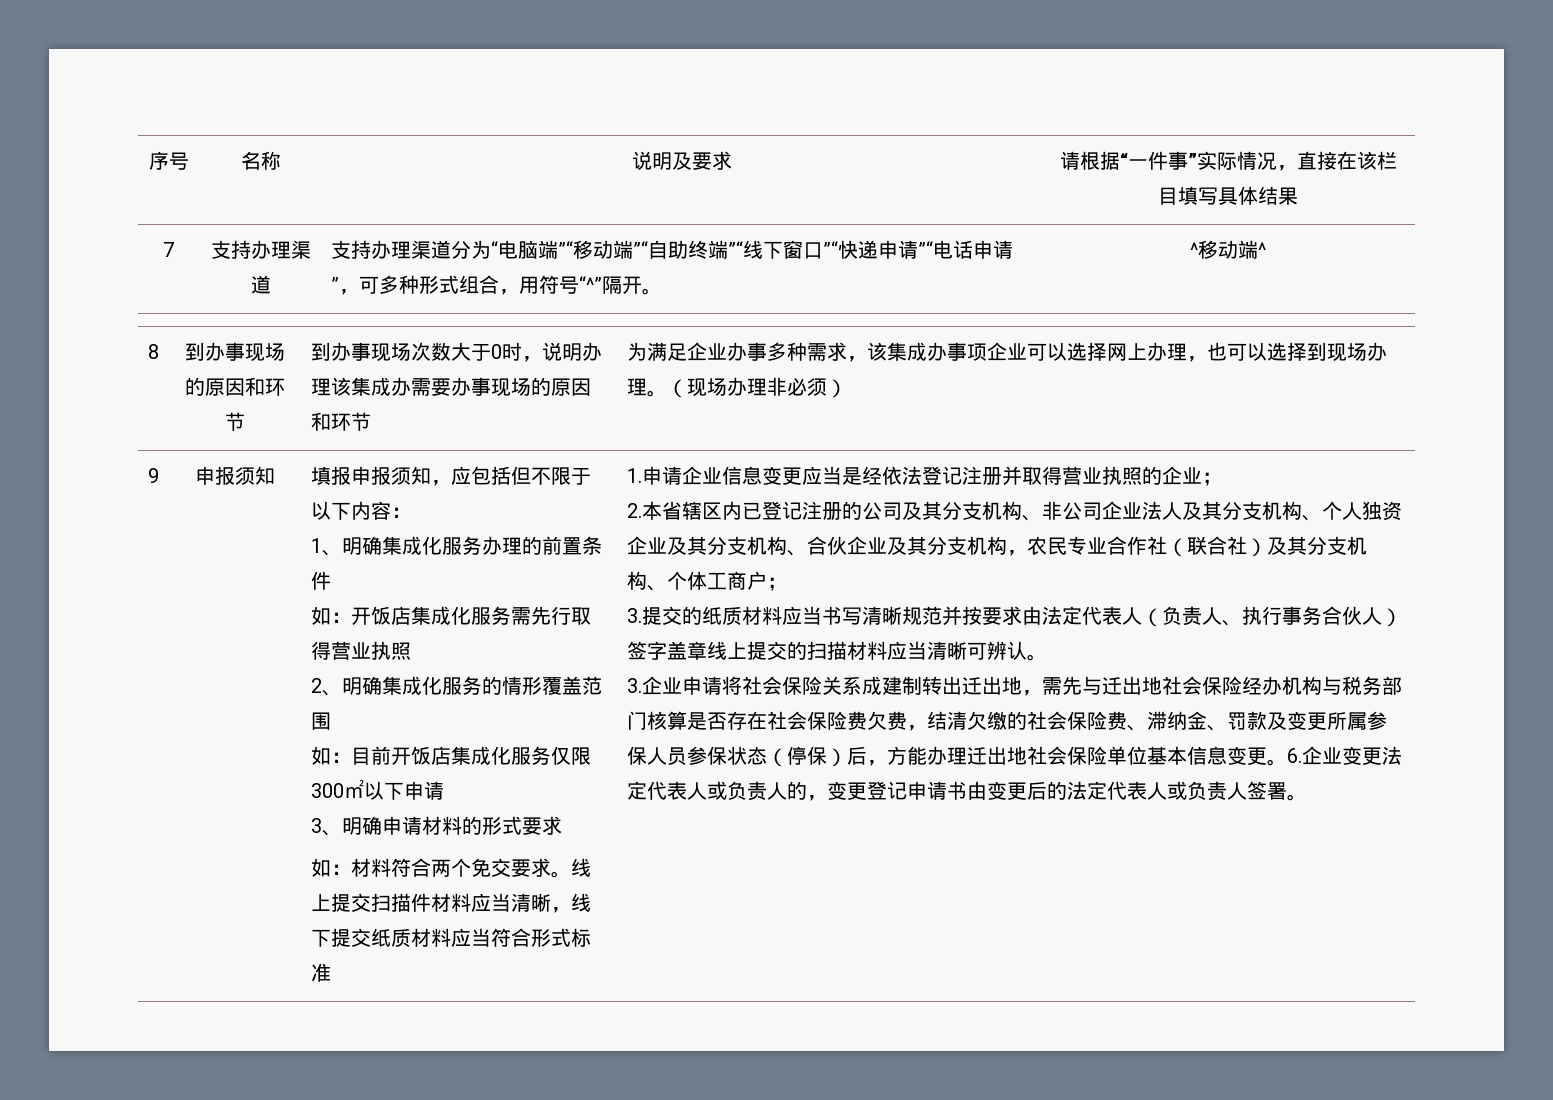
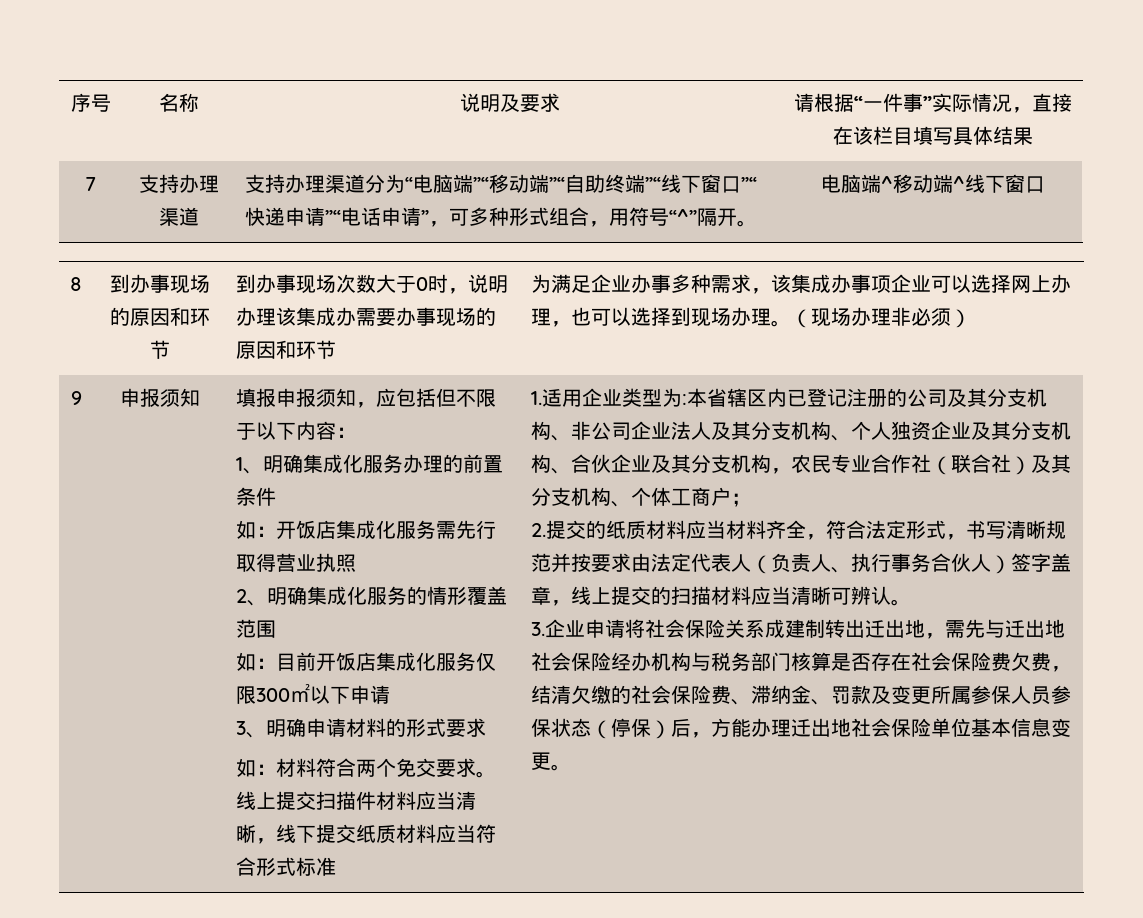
- ^移动端^
+ 电脑端^移动端^线下窗口
- 1.申请企业信息变更应当是经依法登记注册并取得营业执照的企业；
- 2.本省辖区内已登记注册的公司及其分支机构、非公司企业法人及其分支机构、个人独资企业及其分支机构、合伙企业及其分支机构，农民专业合作社（联合社）及其分支机构、个体工商户；
+ 1.适用企业类型为:本省辖区内已登记注册的公司及其分支机构、非公司企业法人及其分支机构、个人独资企业及其分支机构、合伙企业及其分支机构，农民专业合作社（联合社）及其分支机构、个体工商户；
- 3.提交的纸质材料应当书写清晰规范并按要求由法定代表人（负责人、执行事务合伙人）签字盖章线上提交的扫描材料应当清晰可辨认。
+ 2.提交的纸质材料应当材料齐全，符合法定形式，书写清晰规范并按要求由法定代表人（负责人、执行事务合伙人）签字盖章，线上提交的扫描材料应当清晰可辨认。
- 6.企业变更法定代表人或负责人的，变更登记申请书由变更后的法定代表人或负责人签署。

